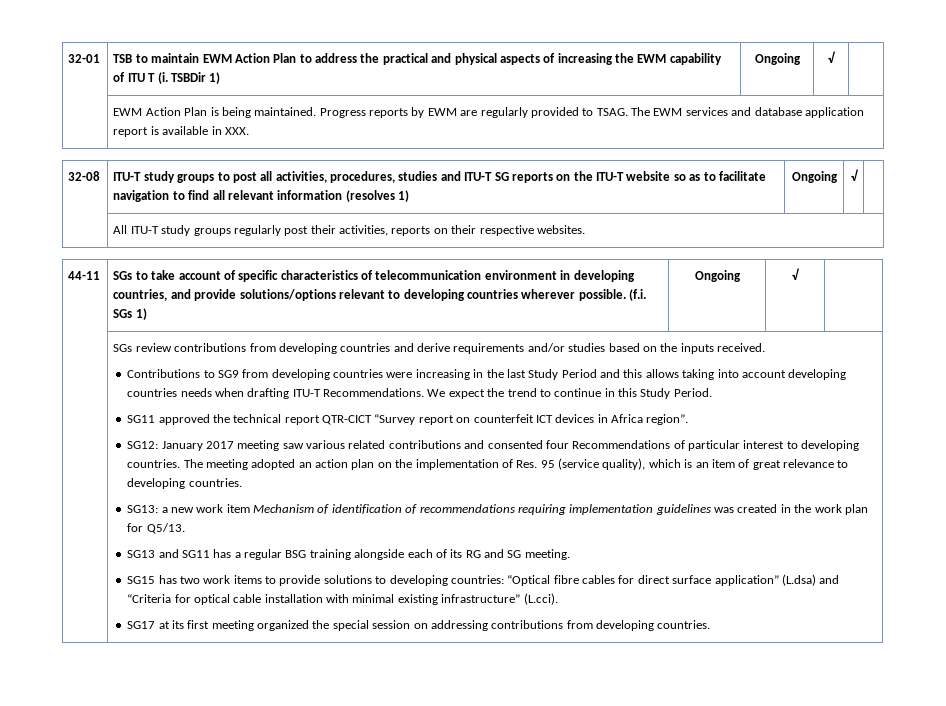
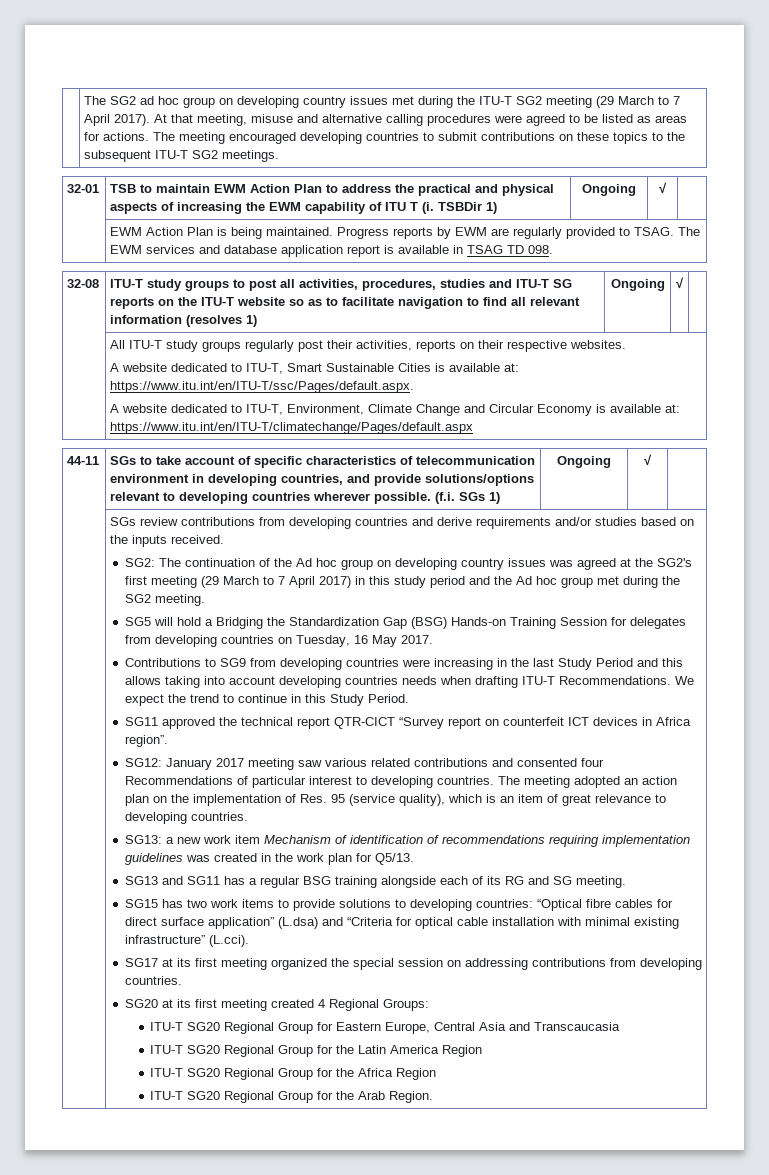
+ The SG2 ad hoc group on developing country issues met during the ITU-T SG2 meeting (29 March to 7 April 2017). At that meeting, misuse and alternative calling procedures were agreed to be listed as areas for actions. The meeting encouraged developing countries to submit contributions on these topics to the subsequent ITU-T SG2 meetings.
- | EWM Action Plan is being maintained. Progress reports by EWM are regularly provided to TSAG. The EWM services and database application report is available in XXX.
+ | EWM Action Plan is being maintained. Progress reports by EWM are regularly provided to TSAG. The EWM services and database application report is available in TSAG TD 098.
  | All ITU-T study groups regularly post their activities, reports on their respective websites.
+ A website dedicated to ITU-T, Smart Sustainable Cities is available at: https://www.itu.int/en/ITU-T/ssc/Pages/default.aspx.
+ A website dedicated to ITU-T, Environment, Climate Change and Circular Economy is available at: https://www.itu.int/en/ITU-T/climatechange/Pages/default.aspx
+ SG2: The continuation of the Ad hoc group on developing country issues was agreed at the SG2's first meeting (29 March to 7 April 2017) in this study period and the Ad hoc group met during the SG2 meeting.
+ SG5 will hold a Bridging the Standardization Gap (BSG) Hands-on Training Session for delegates from developing countries on Tuesday, 16 May 2017.
+ SG20 at its first meeting created 4 Regional Groups:
+ ITU-T SG20 Regional Group for Eastern Europe, Central Asia and Transcaucasia
+ ITU-T SG20 Regional Group for the Latin America Region
+ ITU-T SG20 Regional Group for the Africa Region
+ ITU-T SG20 Regional Group for the Arab Region.

